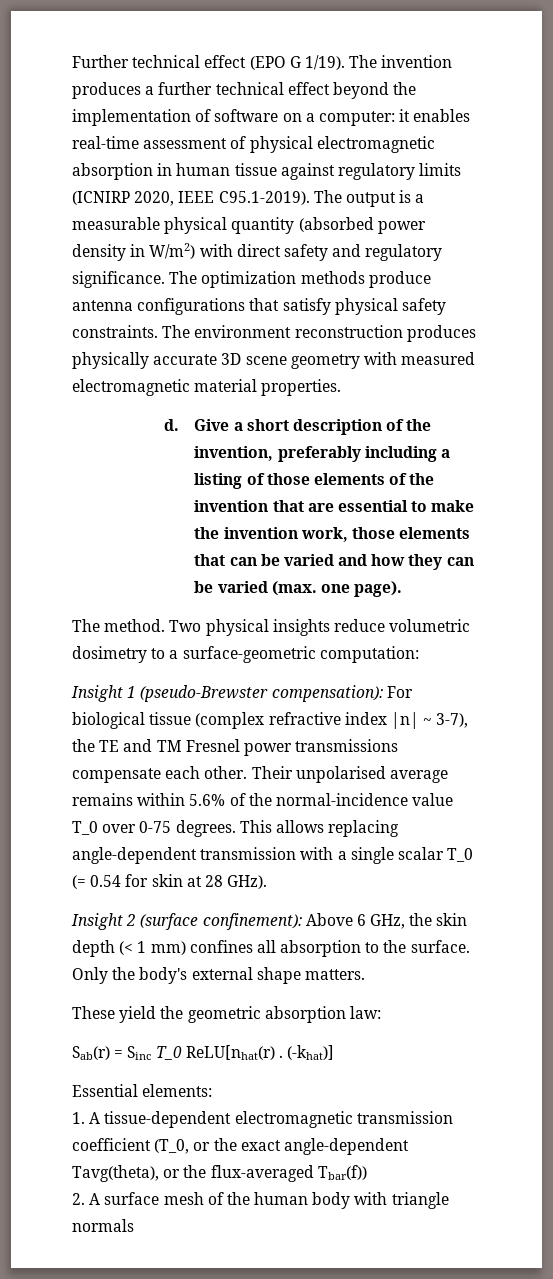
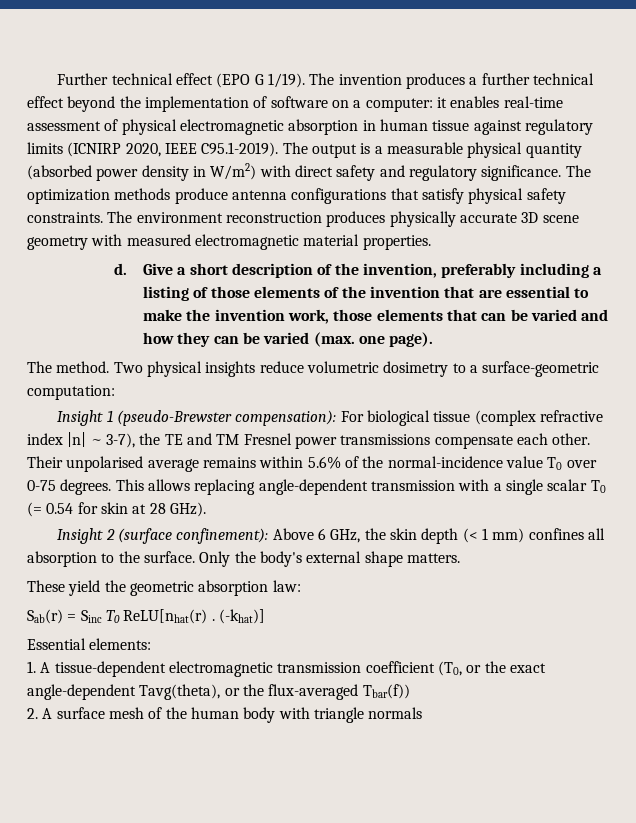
- Their unpolarised average remains within 5.6% of the normal-incidence value T_0 over 0-75 degrees.
+ Their unpolarised average remains within 5.6% of the normal-incidence value T0 over 0-75 degrees.
- This allows replacing angle-dependent transmission with a single scalar T_0 (= 0.54 for skin at 28 GHz).
+ This allows replacing angle-dependent transmission with a single scalar T0 (= 0.54 for skin at 28 GHz).
- Sab(r) = Sinc T_0 ReLU[nhat(r) .
+ Sab(r) = Sinc T0 ReLU[nhat(r) .
- 1. A tissue-dependent electromagnetic transmission coefficient (T_0, or the exact angle-dependent Tavg(theta), or the flux-averaged Tbar(f))
+ 1. A tissue-dependent electromagnetic transmission coefficient (T0, or the exact angle-dependent Tavg(theta), or the flux-averaged Tbar(f))

